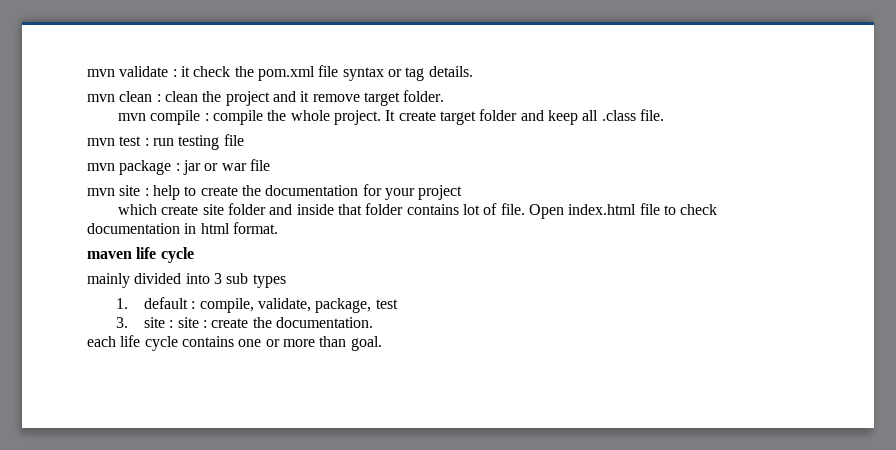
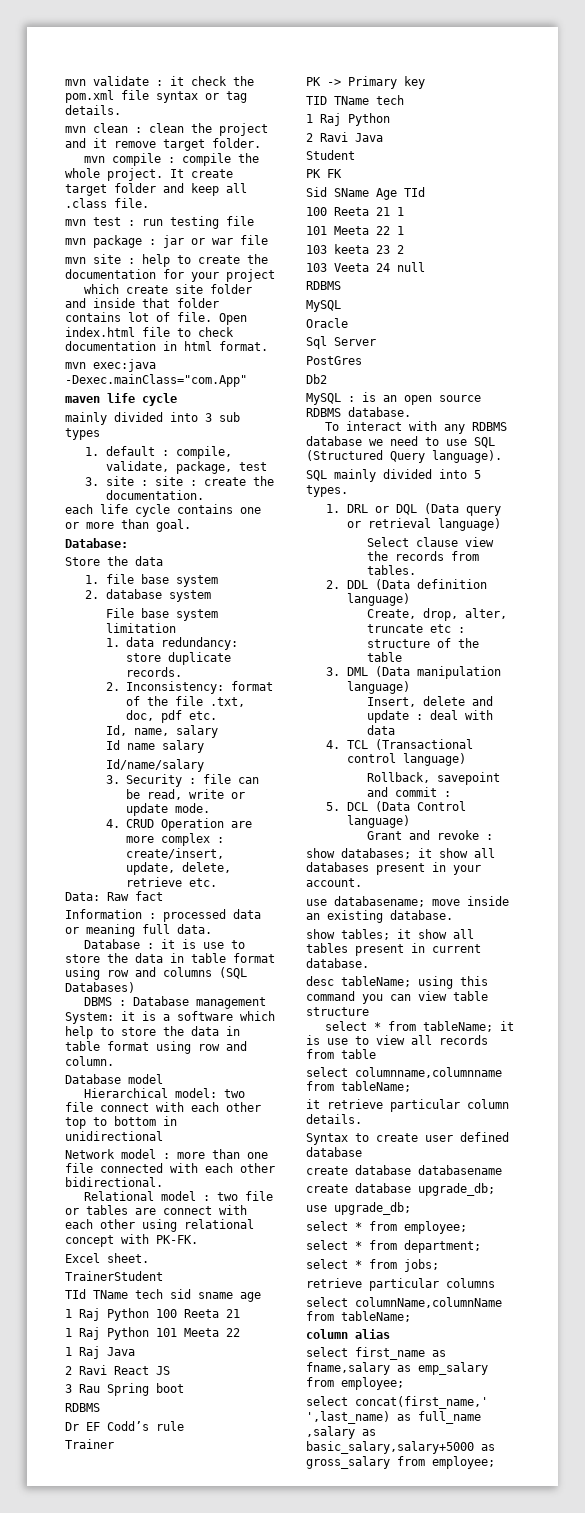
+ mvn exec:java -Dexec.mainClass="com.App"
+ Database:
+ Store the data
+ 1. file base system
+ 2. database system
+ File base system limitation
+ 1. data redundancy: store duplicate records.
+ 2. Inconsistency: format of the file .txt, doc, pdf etc.
+ Id, name, salary
+ Id name salary
+ Id/name/salary
+ 3. Security : file can be read, write or update mode.
+ 4. CRUD Operation are more complex : create/insert, update, delete, retrieve etc.
+ Data: Raw fact
+ Information : processed data or meaning full data.
+ Database : it is use to store the data in table format using row and columns (SQL Databases)
+ DBMS : Database management System: it is a software which help to store the data in table format using row and column.
+ Database model
+ Hierarchical model: two file connect with each other top to bottom in unidirectional
+ Network model : more than one file connected with each other bidirectional.
+ Relational model : two file or tables are connect with each other using relational concept with PK-FK.
+ Excel sheet.
+ TrainerStudent
+ TId TName tech sid sname age
+ 1 Raj Python 100 Reeta 21
+ 1 Raj Python 101 Meeta 22
+ 1 Raj Java
+ 2 Ravi React JS
+ 3 Rau Spring boot
+ RDBMS
+ Dr EF Codd’s rule
+ Trainer
+ PK -> Primary key
+ TID TName tech
+ 1 Raj Python
+ 2 Ravi Java
+ Student
+ PK FK
+ Sid SName Age TId
+ 100 Reeta 21 1
+ 101 Meeta 22 1
+ 103 keeta 23 2
+ 103 Veeta 24 null
+ RDBMS
+ MySQL
+ Oracle
+ Sql Server
+ PostGres
+ Db2
+ MySQL : is an open source RDBMS database.
+ To interact with any RDBMS database we need to use SQL (Structured Query language).
+ SQL mainly divided into 5 types.
+ 1. DRL or DQL (Data query or retrieval language)
+ Select clause view the records from tables.
+ 2. DDL (Data definition language)
+ Create, drop, alter, truncate etc : structure of the table
+ 3. DML (Data manipulation language)
+ Insert, delete and update : deal with data
+ 4. TCL (Transactional control language)
+ Rollback, savepoint and commit :
+ 5. DCL (Data Control language)
+ Grant and revoke :
+ show databases; it show all databases present in your account.
+ use databasename; move inside an existing database.
+ show tables; it show all tables present in current database.
+ desc tableName; using this command you can view table structure
+ select * from tableName; it is use to view all records from table
+ select columnname,columnname from tableName;
+ it retrieve particular column details.
+ Syntax to create user defined database
+ create database databasename
+ create database upgrade_db;
+ use upgrade_db;
+ select * from employee;
+ select * from department;
+ select * from jobs;
+ retrieve particular columns
+ select columnName,columnName from tableName;
+ column alias
+ select first_name as fname,salary as emp_salary from employee;
+ select concat(first_name,' ',last_name) as full_name ,salary as basic_salary,salary+5000 as gross_salary from employee;

